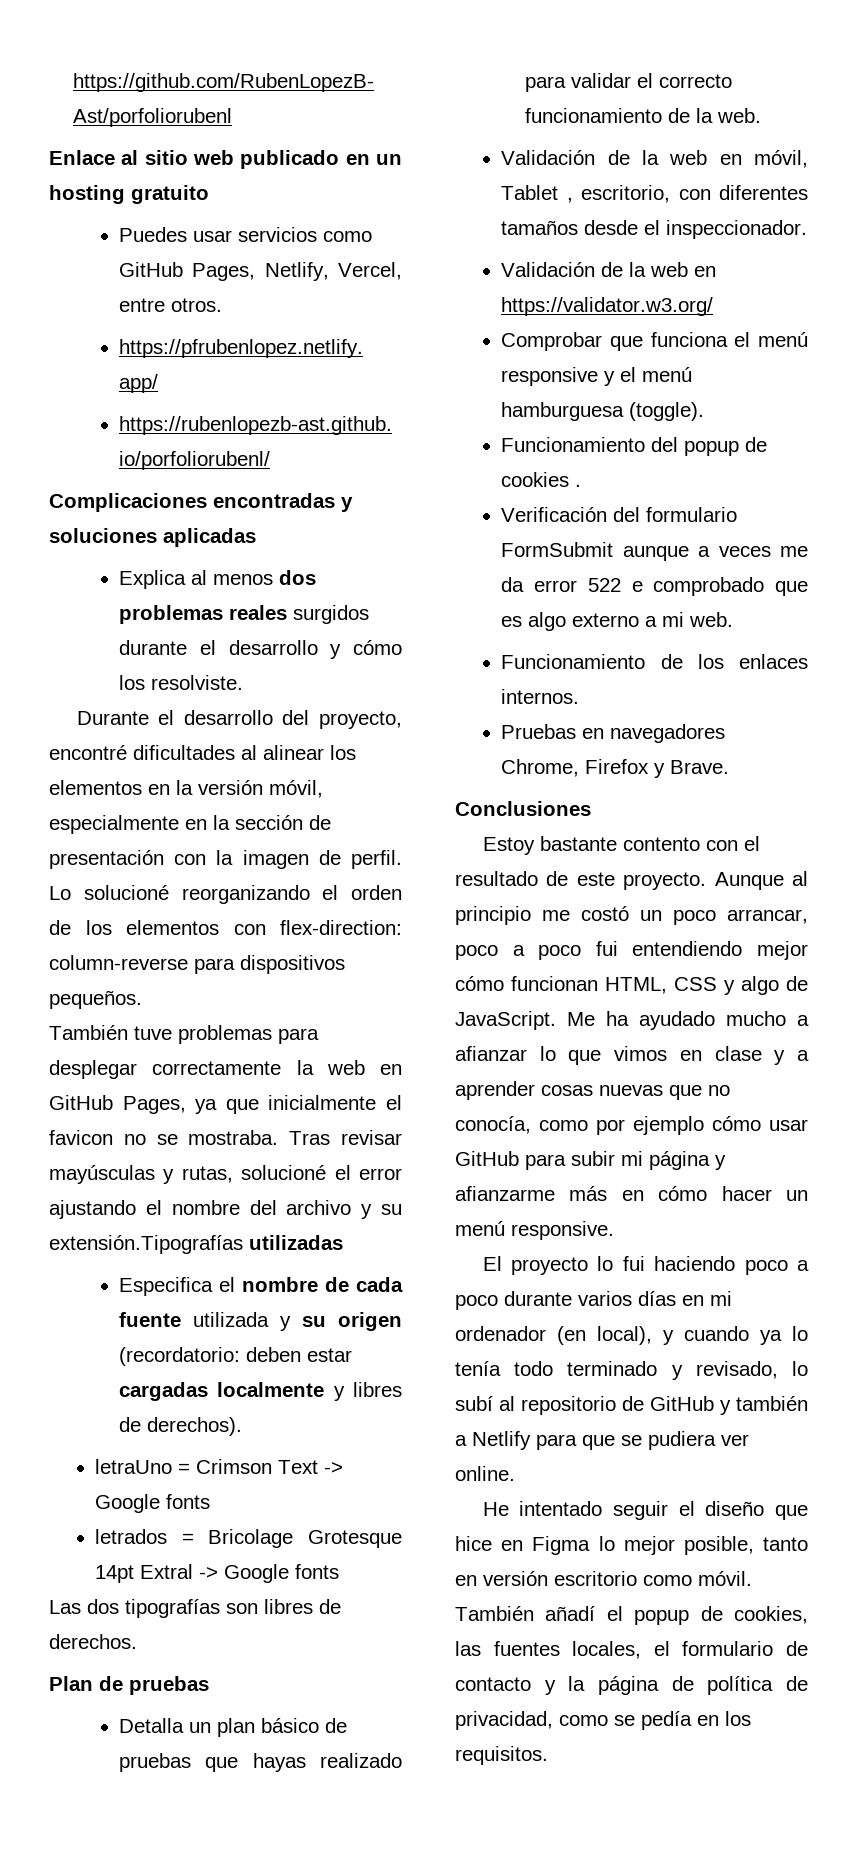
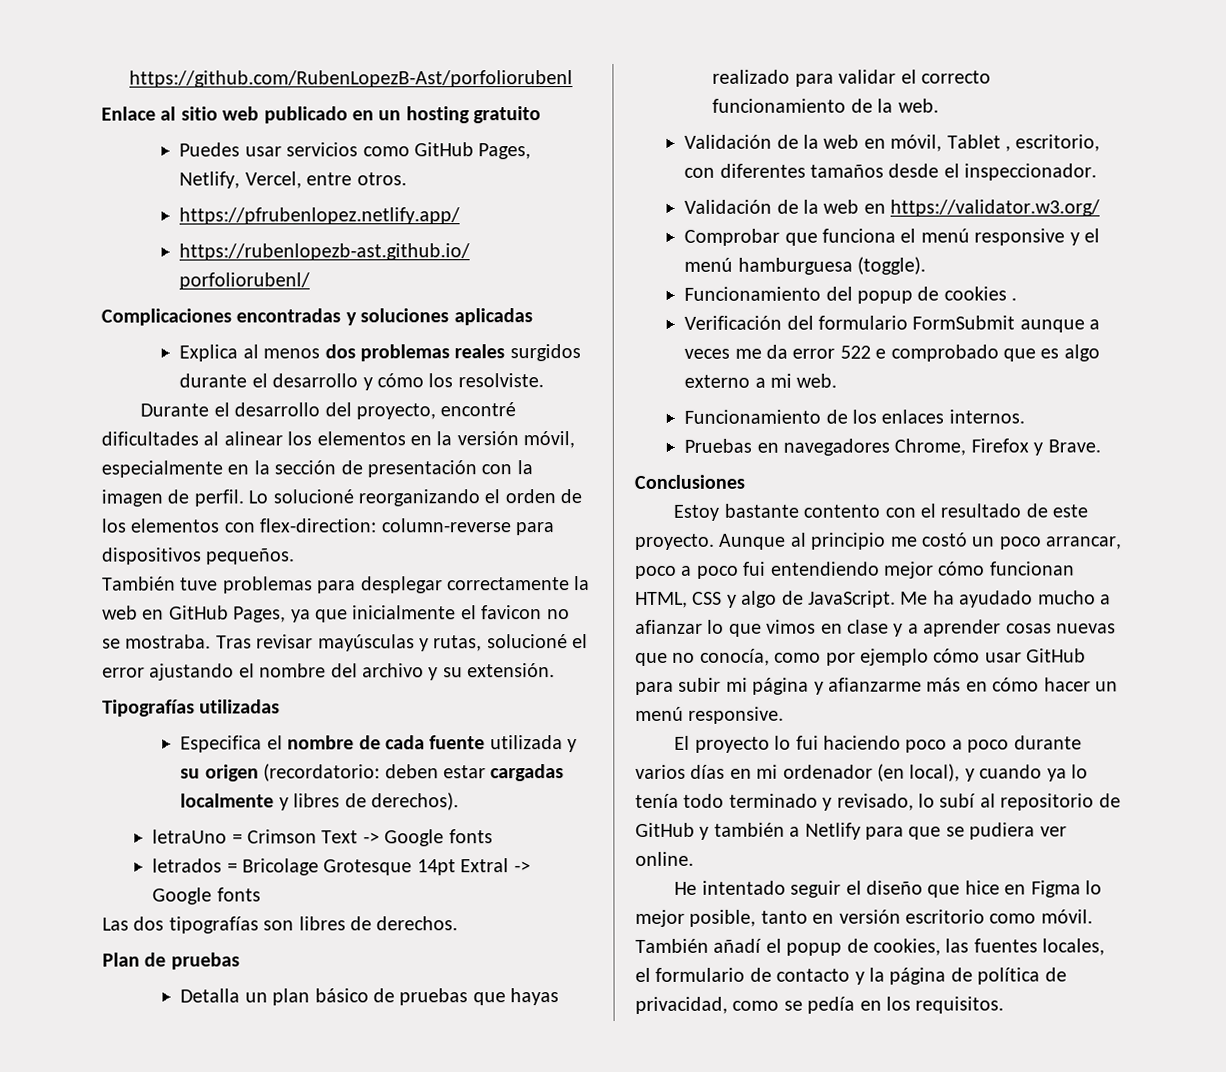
- Tras revisar mayúsculas y rutas, solucioné el error ajustando el nombre del archivo y su extensión.Tipografías utilizadas
+ Tras revisar mayúsculas y rutas, solucioné el error ajustando el nombre del archivo y su extensión.
+ Tipografías utilizadas

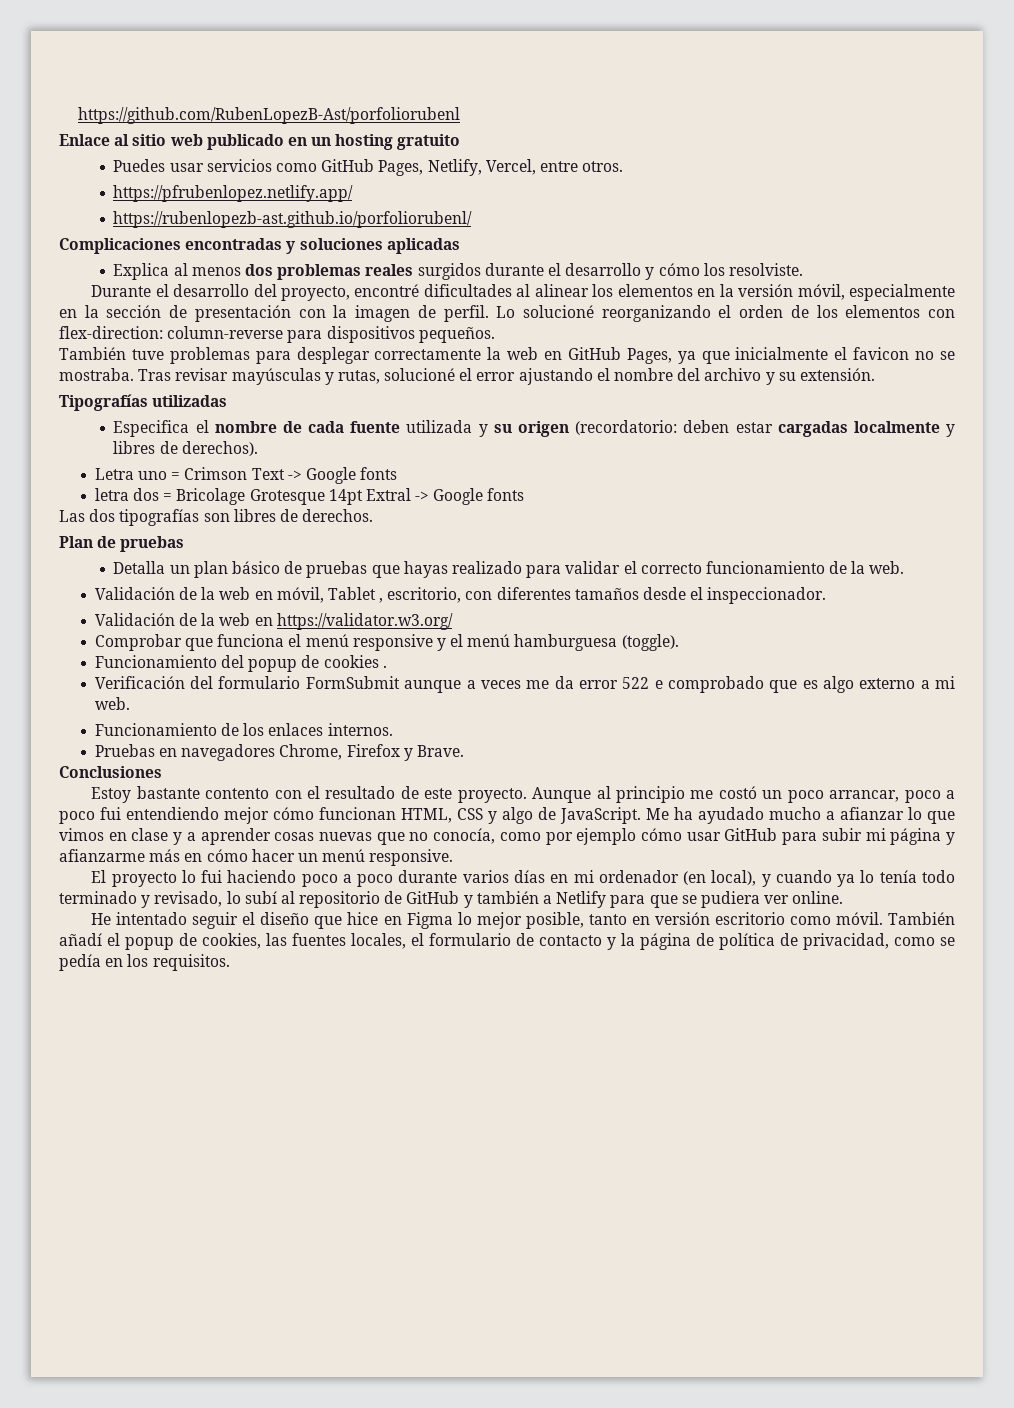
- letraUno = Crimson Text -> Google fonts
+ Letra uno = Crimson Text -> Google fonts
- letrados = Bricolage Grotesque 14pt Extral -> Google fonts
+ letra dos = Bricolage Grotesque 14pt Extral -> Google fonts

